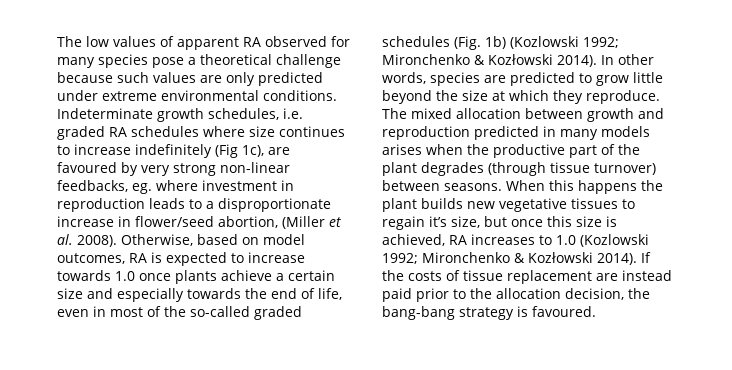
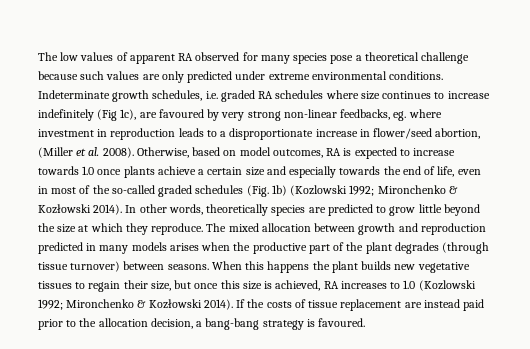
- In other words, species are predicted to grow little beyond the size at which they reproduce.
+ In other words, theoretically species are predicted to grow little beyond the size at which they reproduce.
- When this happens the plant builds new vegetative tissues to regain it’s size, but once this size is achieved, RA increases to 1.0 (Kozlowski 1992; Mironchenko & Kozłowski 2014).
+ When this happens the plant builds new vegetative tissues to regain their size, but once this size is achieved, RA increases to 1.0 (Kozlowski 1992; Mironchenko & Kozłowski 2014).
- If the costs of tissue replacement are instead paid prior to the allocation decision, the bang-bang strategy is favoured.
+ If the costs of tissue replacement are instead paid prior to the allocation decision, a bang-bang strategy is favoured.

